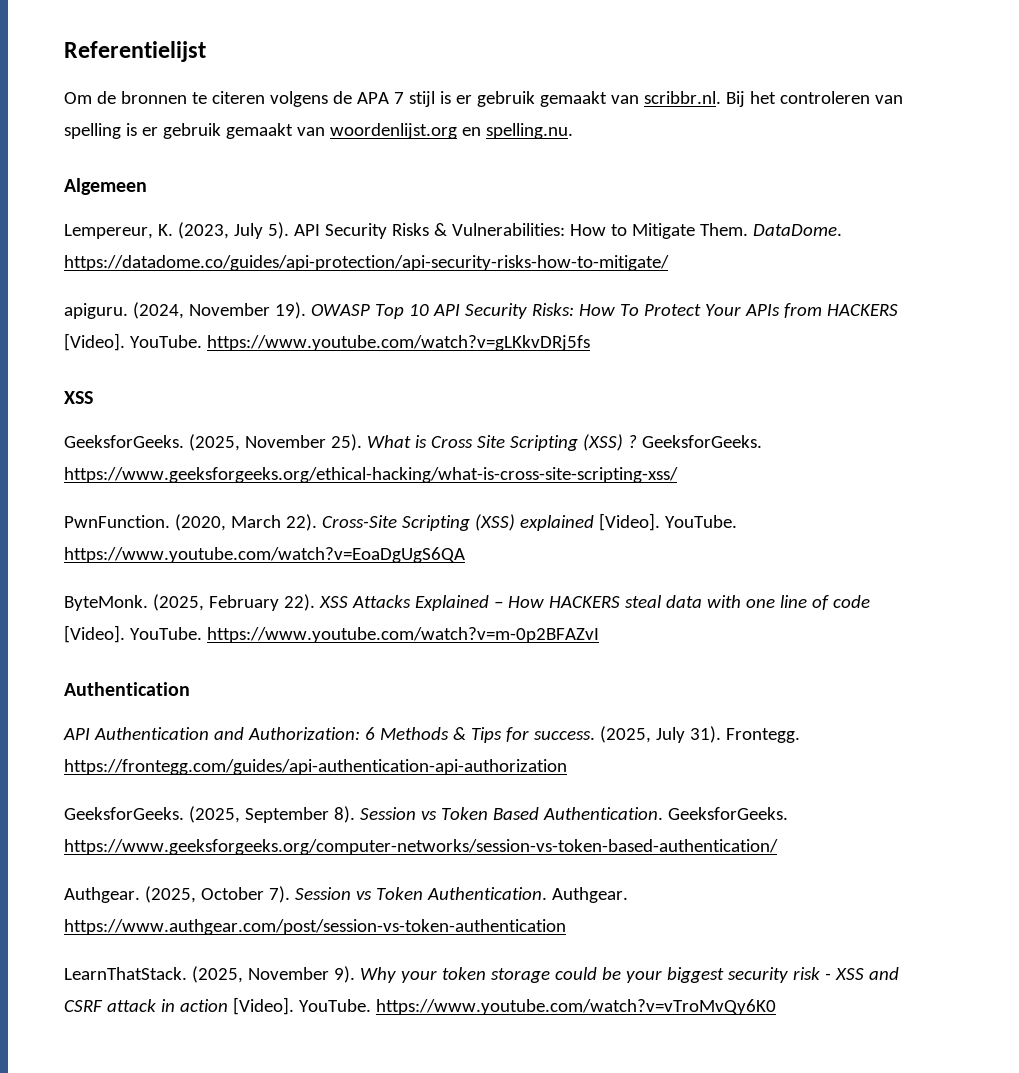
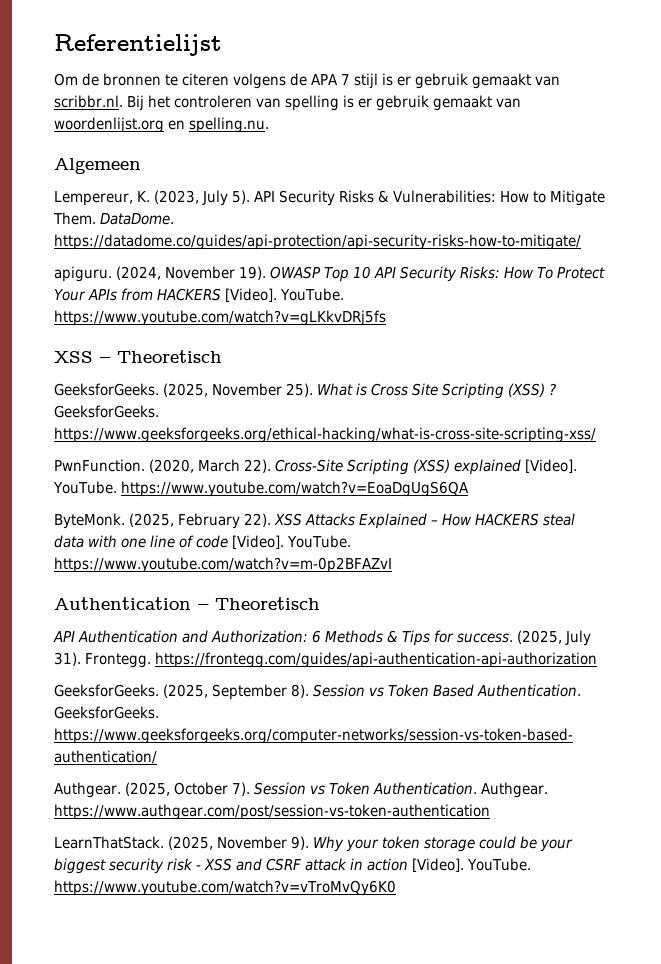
  YouTube. https://www.youtube.com/watch?v=gLKkvDRj5fs
- XSS
+ XSS – Theoretisch
  YouTube. https://www.youtube.com/watch?v=m-0p2BFAZvI
- Authentication
+ Authentication – Theoretisch

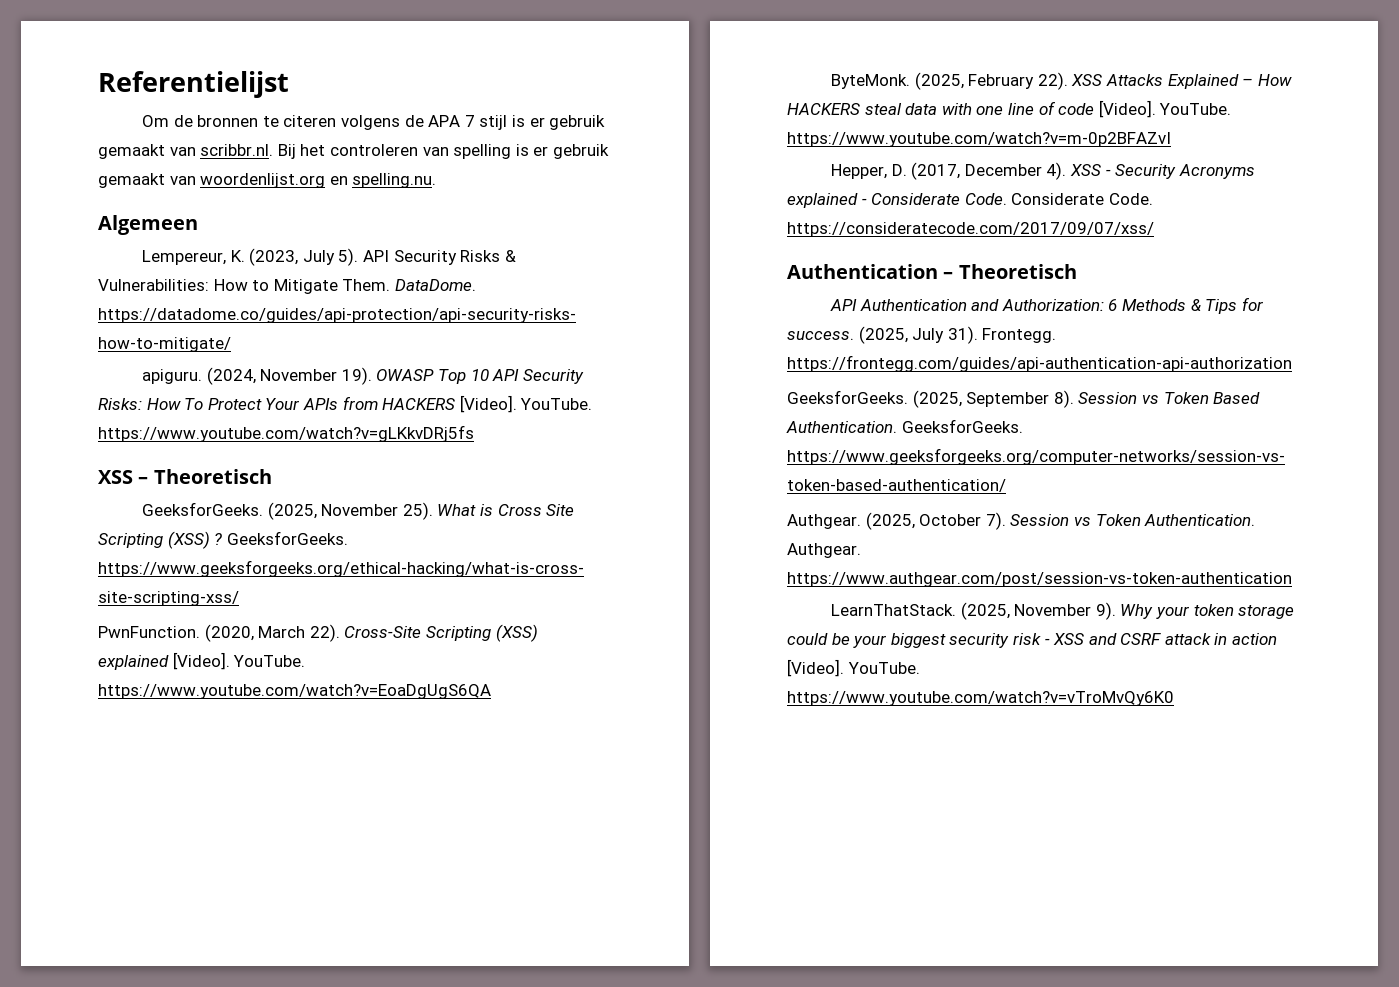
+ Hepper, D. (2017, December 4). XSS - Security Acronyms explained - Considerate Code. Considerate Code. https://consideratecode.com/2017/09/07/xss/

